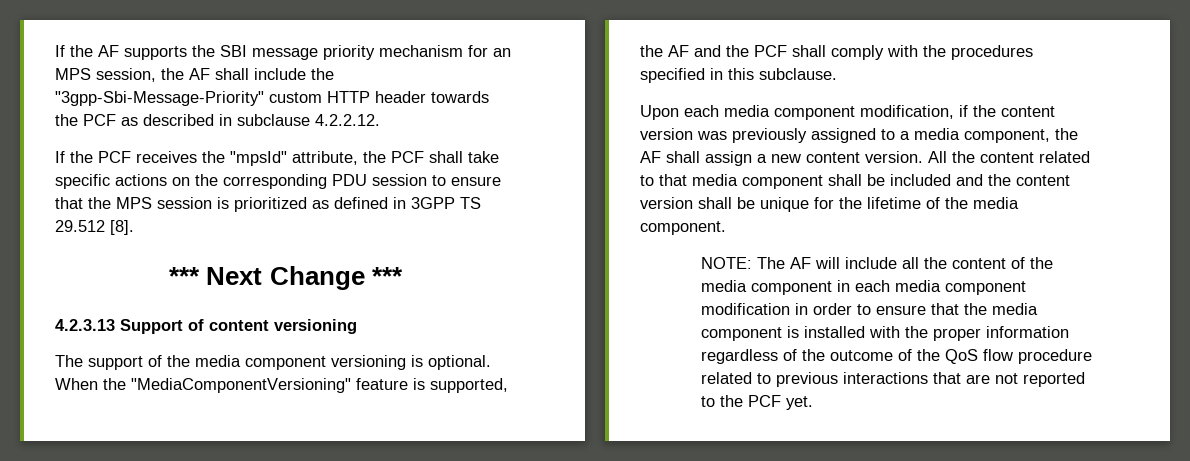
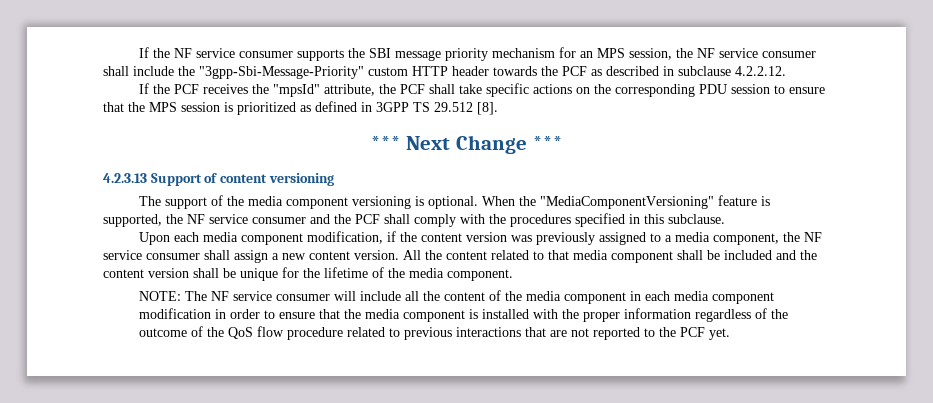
- If the AF supports the SBI message priority mechanism for an MPS session, the AF shall include the "3gpp-Sbi-Message-Priority" custom HTTP header towards the PCF as described in subclause 4.2.2.12.
+ If the NF service consumer supports the SBI message priority mechanism for an MPS session, the NF service consumer shall include the "3gpp-Sbi-Message-Priority" custom HTTP header towards the PCF as described in subclause 4.2.2.12.
- When the "MediaComponentVersioning" feature is supported, the AF and the PCF shall comply with the procedures specified in this subclause.
+ When the "MediaComponentVersioning" feature is supported, the NF service consumer and the PCF shall comply with the procedures specified in this subclause.
- Upon each media component modification, if the content version was previously assigned to a media component, the AF shall assign a new content version.
+ Upon each media component modification, if the content version was previously assigned to a media component, the NF service consumer shall assign a new content version.
- NOTE: The AF will include all the content of the media component in each media component modification in order to ensure that the media component is installed with the proper information regardless of the outcome of the QoS flow procedure related to previous interactions that are not reported to the PCF yet.
+ NOTE: The NF service consumer will include all the content of the media component in each media component modification in order to ensure that the media component is installed with the proper information regardless of the outcome of the QoS flow procedure related to previous interactions that are not reported to the PCF yet.

